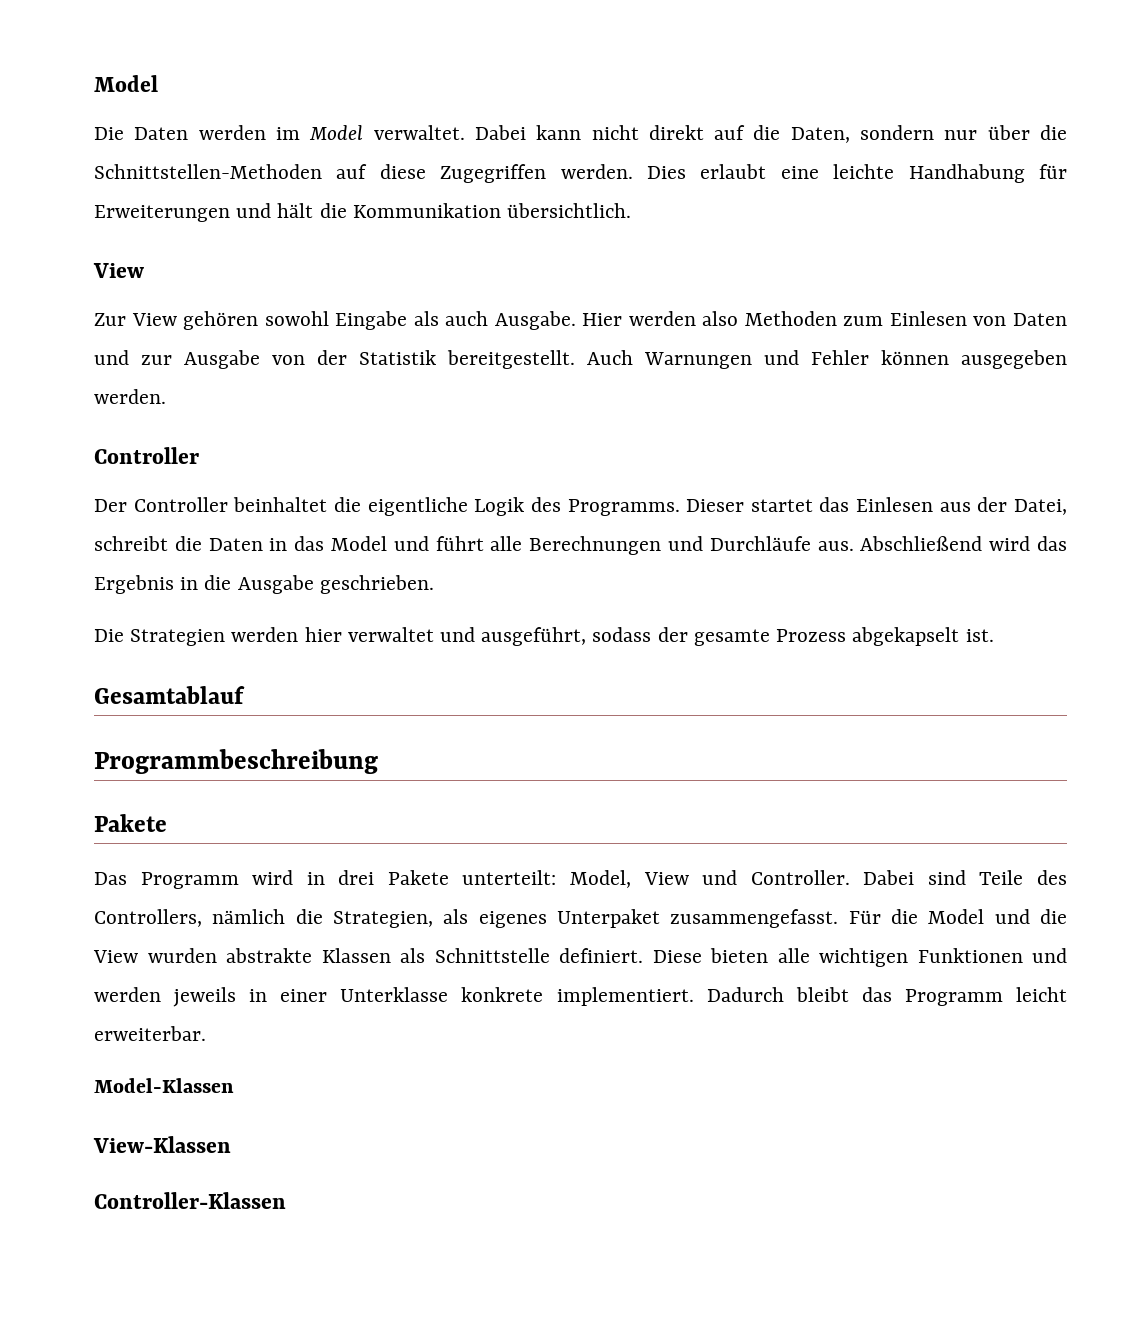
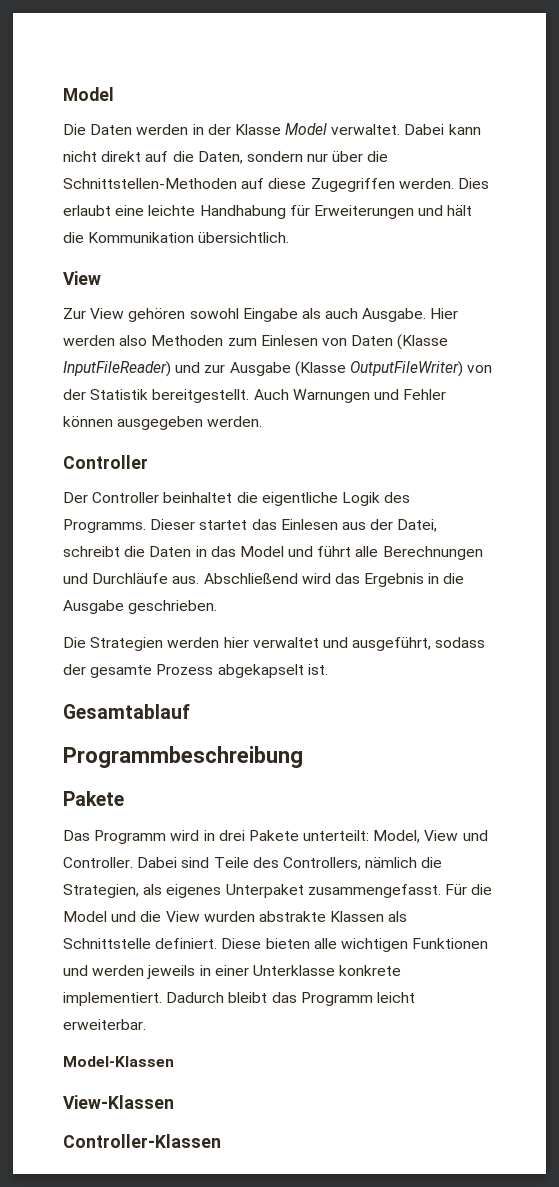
- Die Daten werden im Model verwaltet.
+ Die Daten werden in der Klasse Model verwaltet.
- Hier werden also Methoden zum Einlesen von Daten und zur Ausgabe von der Statistik bereitgestellt.
+ Hier werden also Methoden zum Einlesen von Daten (Klasse InputFileReader) und zur Ausgabe (Klasse OutputFileWriter) von der Statistik bereitgestellt.

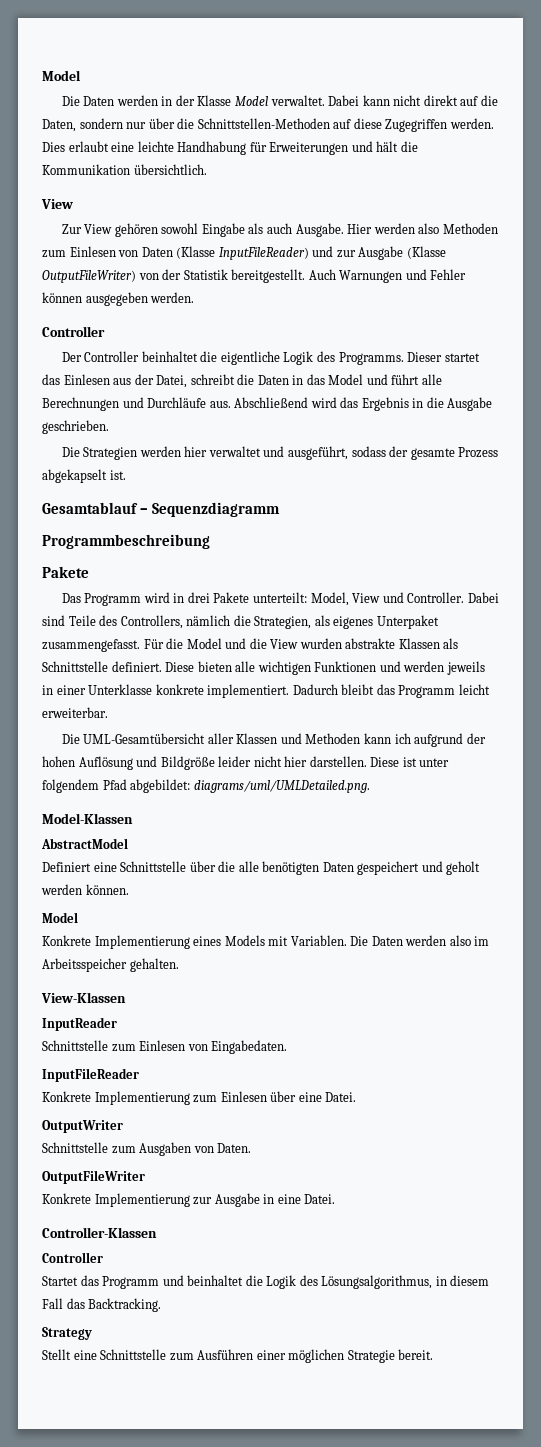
- Gesamtablauf
+ Gesamtablauf – Sequenzdiagramm
+ Die UML-Gesamtübersicht aller Klassen und Methoden kann ich aufgrund der hohen Auflösung und Bildgröße leider nicht hier darstellen. Diese ist unter folgendem Pfad abgebildet: diagrams/uml/UMLDetailed.png.
  Model-Klassen
+ AbstractModel
+ Definiert eine Schnittstelle über die alle benötigten Daten gespeichert und geholt werden können.
+ Model
+ Konkrete Implementierung eines Models mit Variablen. Die Daten werden also im Arbeitsspeicher gehalten.
  View-Klassen
+ InputReader
+ Schnittstelle zum Einlesen von Eingabedaten.
+ InputFileReader
+ Konkrete Implementierung zum Einlesen über eine Datei.
+ OutputWriter
+ Schnittstelle zum Ausgaben von Daten.
+ OutputFileWriter
+ Konkrete Implementierung zur Ausgabe in eine Datei.
  Controller-Klassen
+ Controller
+ Startet das Programm und beinhaltet die Logik des Lösungsalgorithmus, in diesem Fall das Backtracking.
+ Strategy
+ Stellt eine Schnittstelle zum Ausführen einer möglichen Strategie bereit.

